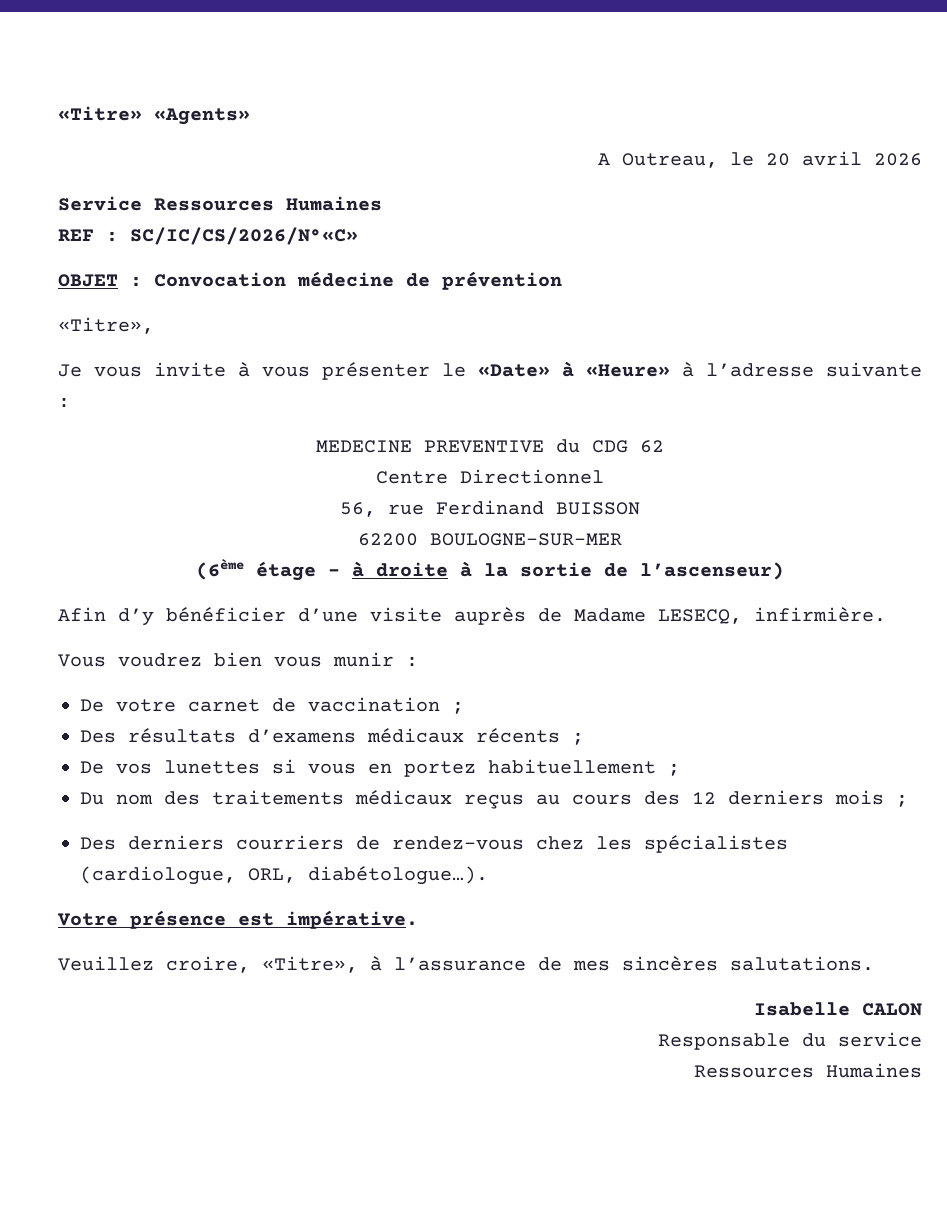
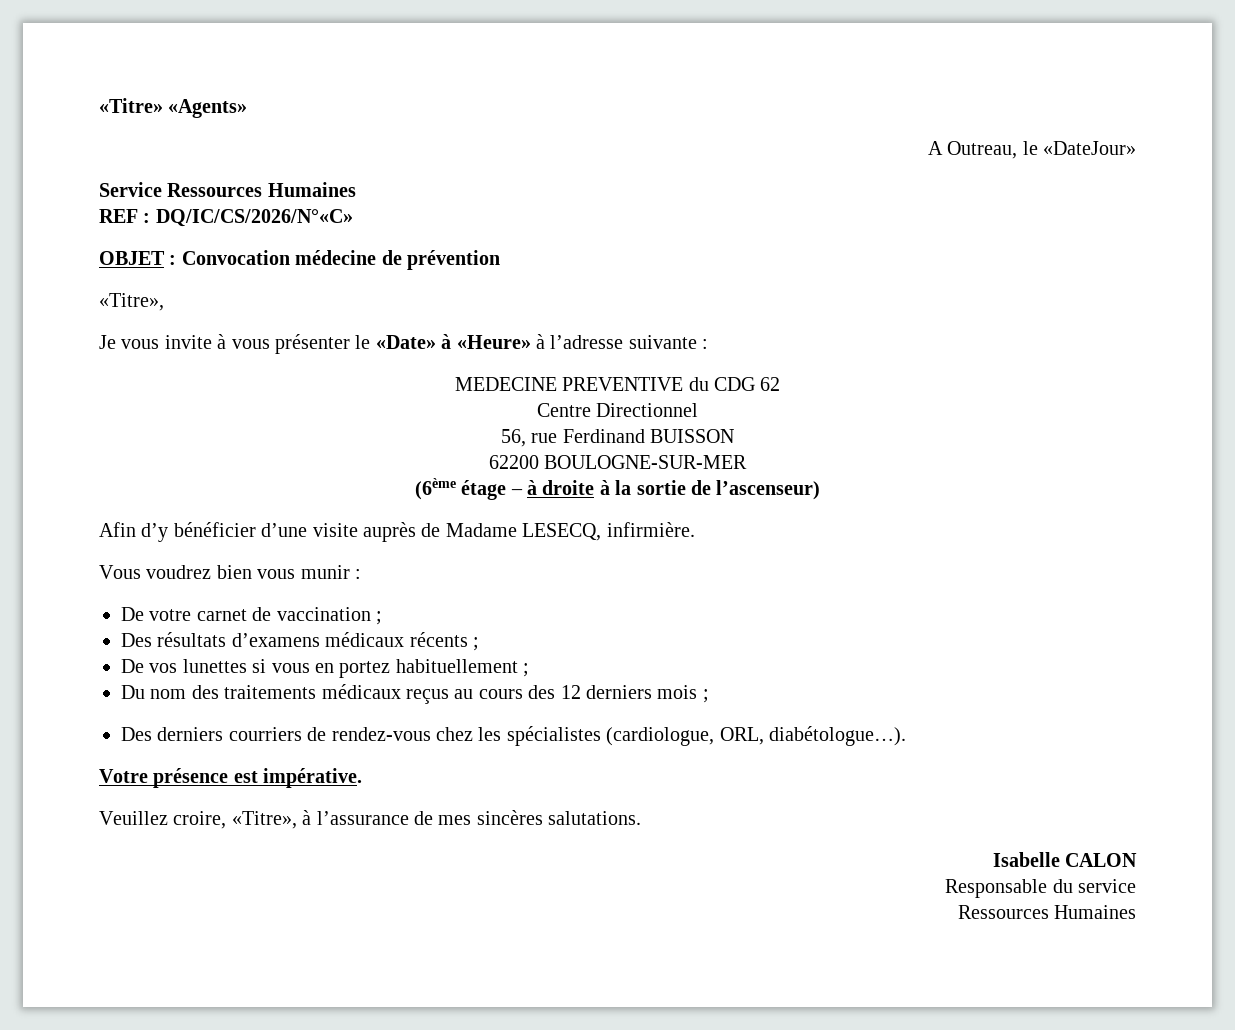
- A Outreau, le 20 avril 2026
+ A Outreau, le «DateJour»
- REF : SC/IC/CS/2026/N°«C»
+ REF : DQ/IC/CS/2026/N°«C»

